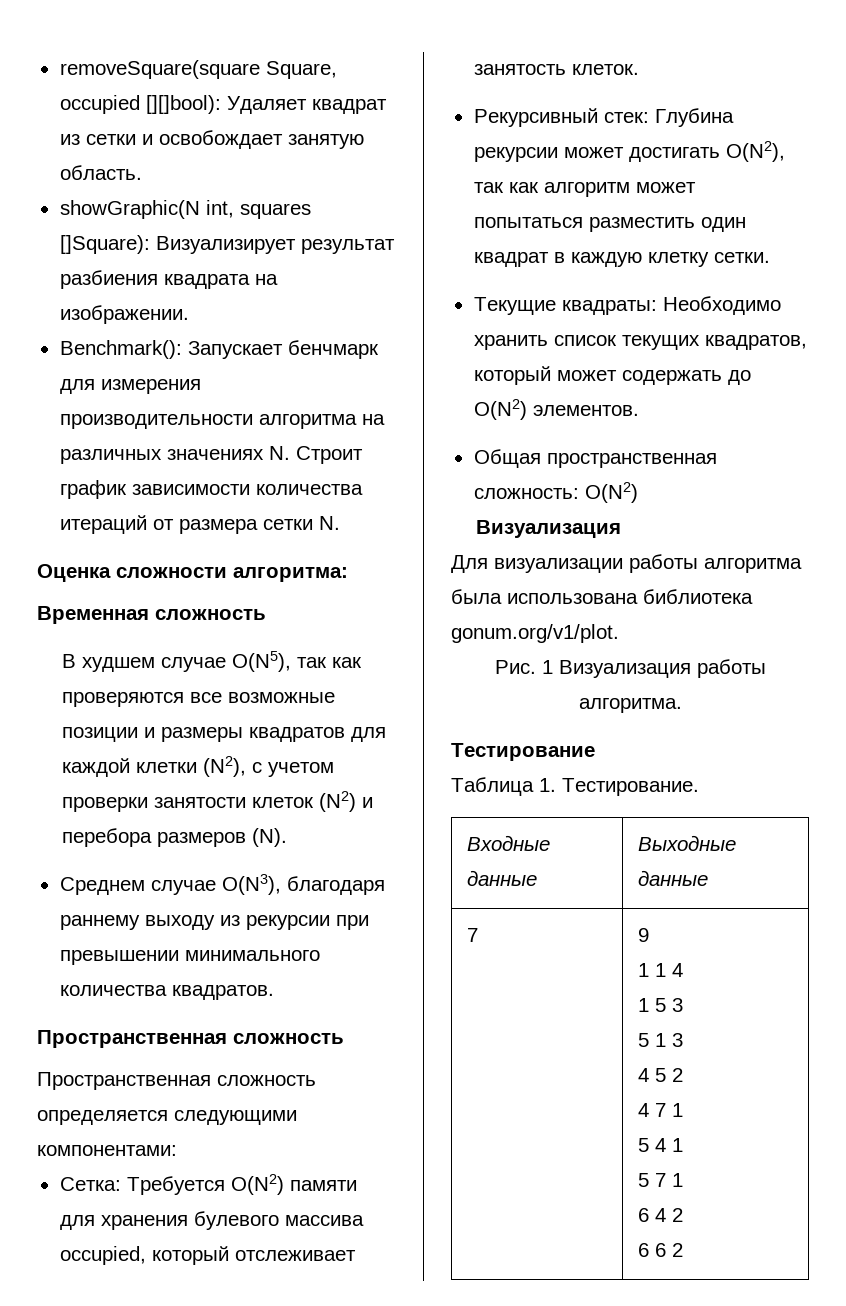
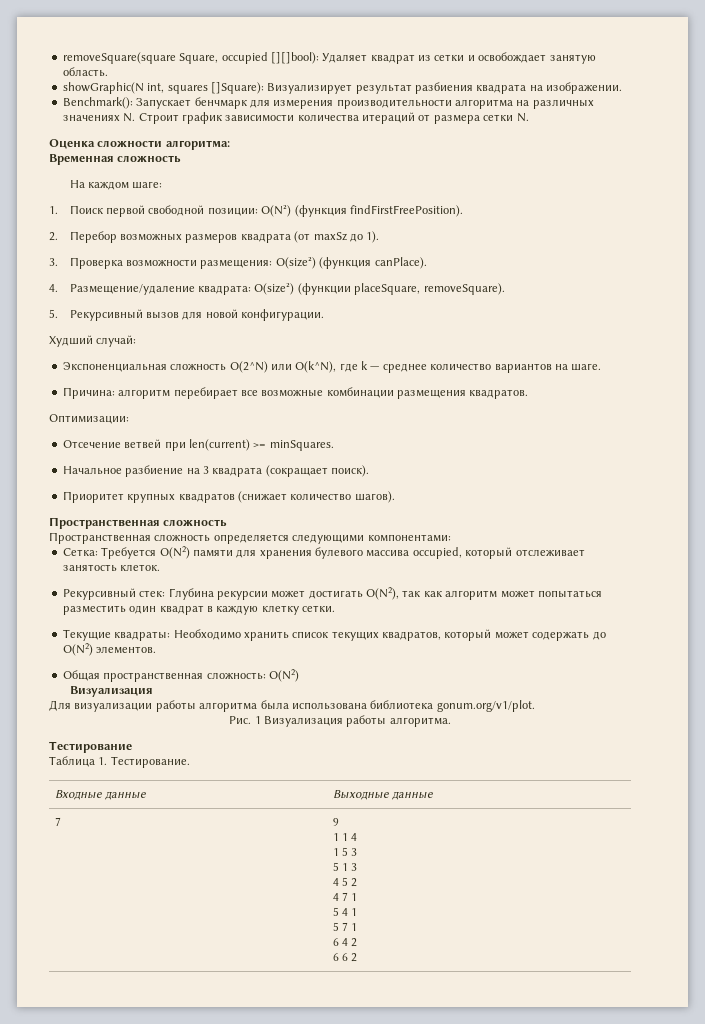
- В худшем случае O(N5), так как проверяются все возможные позиции и размеры квадратов для каждой клетки (N2), с учетом проверки занятости клеток (N2) и перебора размеров (N).
- Среднем случае O(N3), благодаря раннему выходу из рекурсии при превышении минимального количества квадратов.
+ На каждом шаге:
+ 1. Поиск первой свободной позиции: O(N²) (функция findFirstFreePosition).
+ 2. Перебор возможных размеров квадрата (от maxSz до 1).
+ 3. Проверка возможности размещения: O(size²) (функция canPlace).
+ 4. Размещение/удаление квадрата: O(size²) (функции placeSquare, removeSquare).
+ 5. Рекурсивный вызов для новой конфигурации.
+ Худший случай:
+ Экспоненциальная сложность O(2^N) или O(k^N), где k — среднее количество вариантов на шаге.
+ Причина: алгоритм перебирает все возможные комбинации размещения квадратов.
+ Оптимизации:
+ Отсечение ветвей при len(current) >= minSquares.
+ Начальное разбиение на 3 квадрата (сокращает поиск).
+ Приоритет крупных квадратов (снижает количество шагов).

